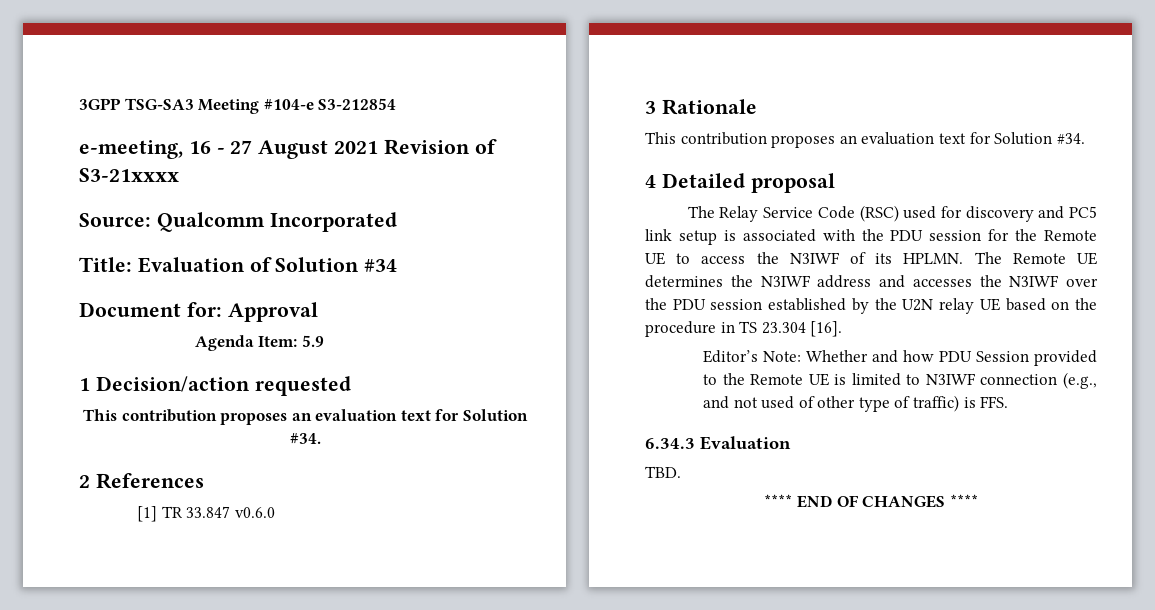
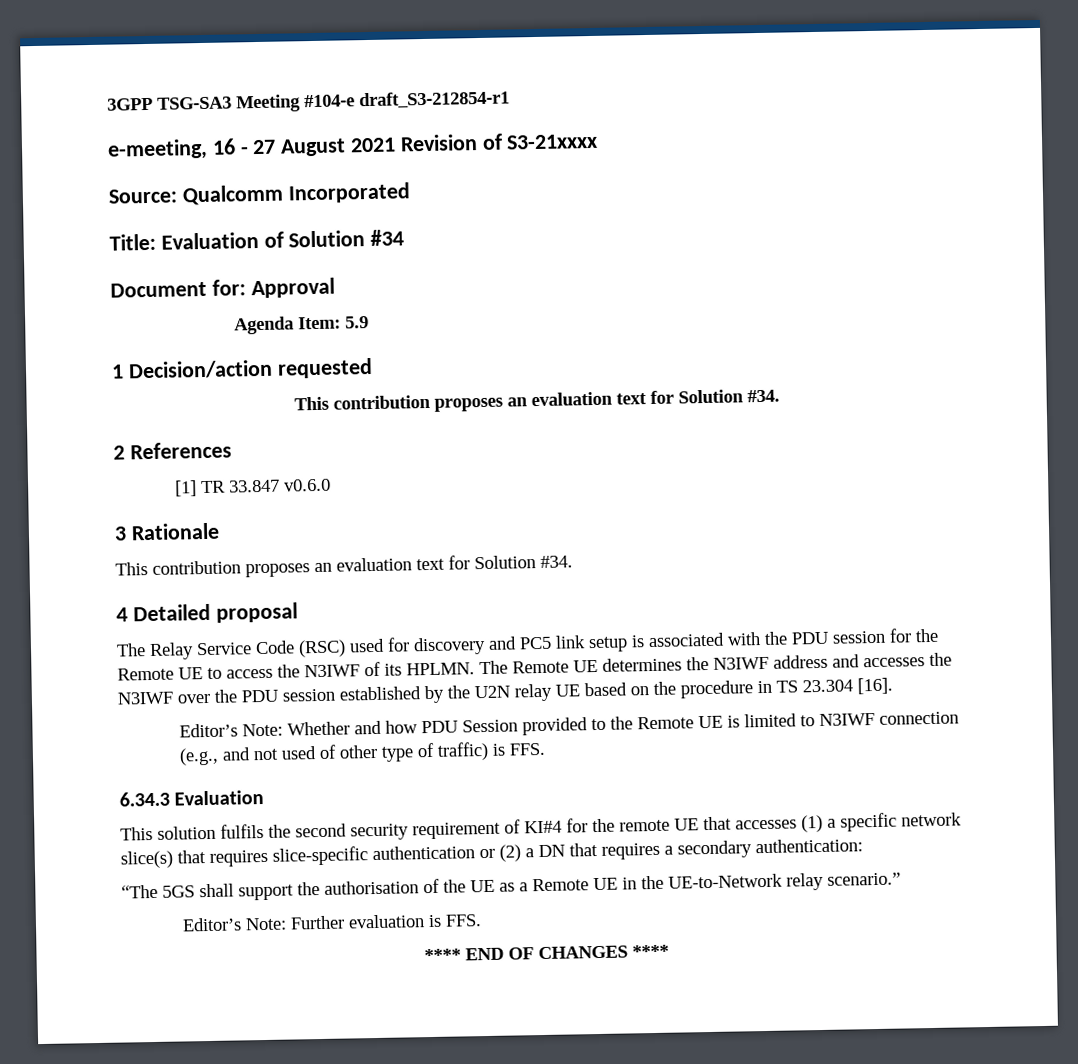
- 3GPP TSG-SA3 Meeting #104-e S3-212854
+ 3GPP TSG-SA3 Meeting #104-e draft_S3-212854-r1
- TBD.
+ This solution fulfils the second security requirement of KI#4 for the remote UE that accesses (1) a specific network slice(s) that requires slice-specific authentication or (2) a DN that requires a secondary authentication:
+ “The 5GS shall support the authorisation of the UE as a Remote UE in the UE-to-Network relay scenario.”
+ Editor’s Note: Further evaluation is FFS.

